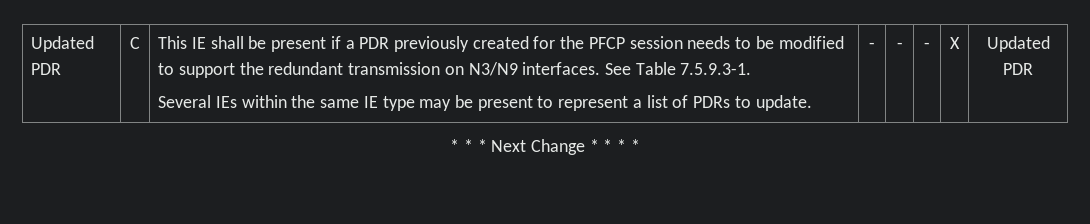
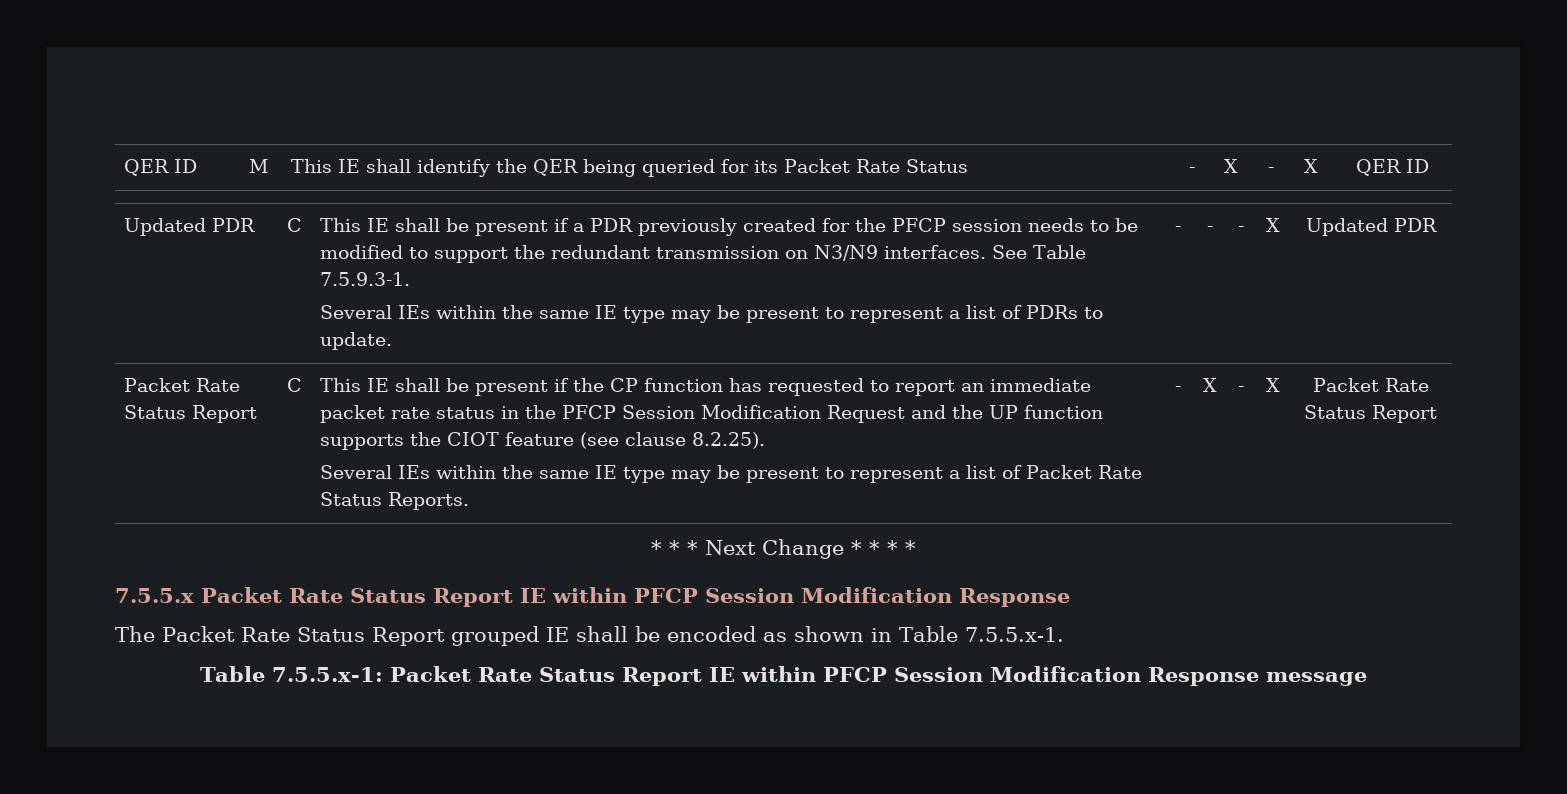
+ QER ID | M | This IE shall identify the QER being queried for its Packet Rate Status | - | X | - | X | QER ID
+ Packet Rate Status Report | C | This IE shall be present if the CP function has requested to report an immediate packet rate status in the PFCP Session Modification Request and the UP function supports the CIOT feature (see clause 8.2.25).
+ Several IEs within the same IE type may be present to represent a list of Packet Rate Status Reports. | - | X | - | X | Packet Rate Status Report
+ 7.5.5.x Packet Rate Status Report IE within PFCP Session Modification Response
+ The Packet Rate Status Report grouped IE shall be encoded as shown in Table 7.5.5.x-1.
+ Table 7.5.5.x-1: Packet Rate Status Report IE within PFCP Session Modification Response message

